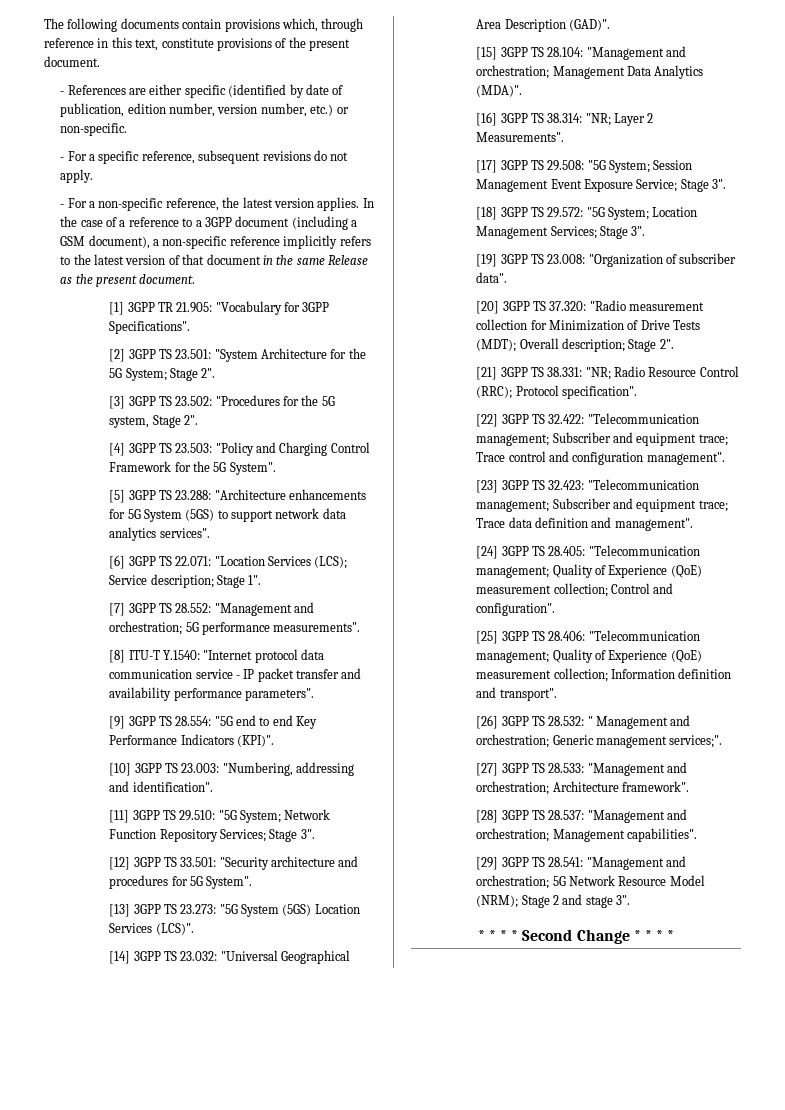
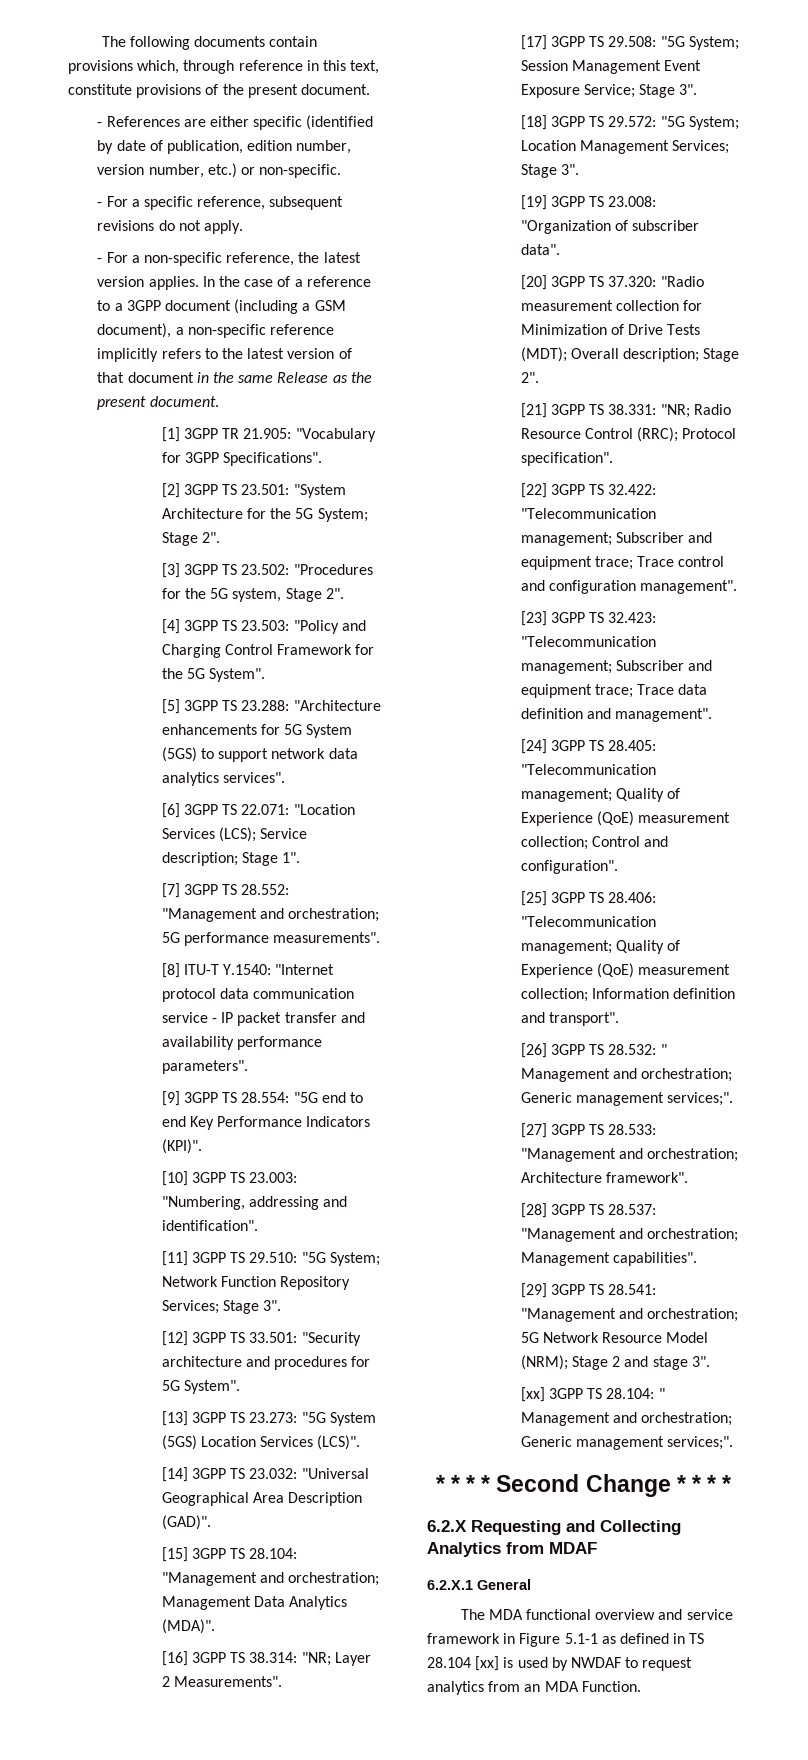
+ [xx] 3GPP TS 28.104: " Management and orchestration; Generic management services;".
+ 6.2.X Requesting and Collecting Analytics from MDAF
+ 6.2.X.1 General
+ The MDA functional overview and service framework in Figure 5.1-1 as defined in TS 28.104 [xx] is used by NWDAF to request analytics from an MDA Function.

